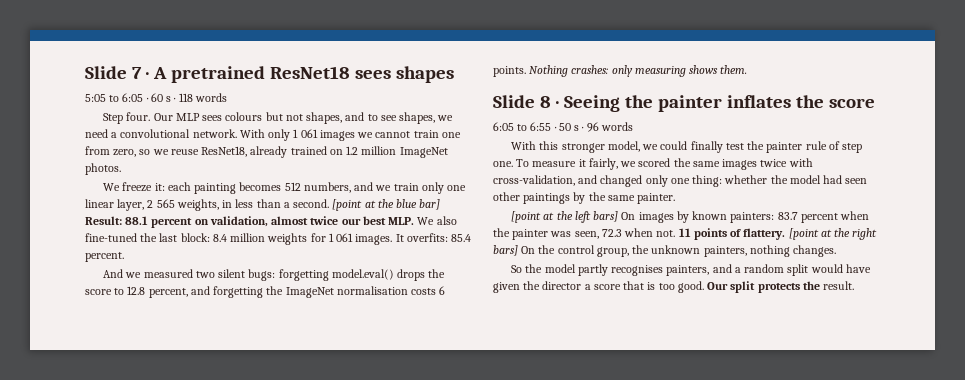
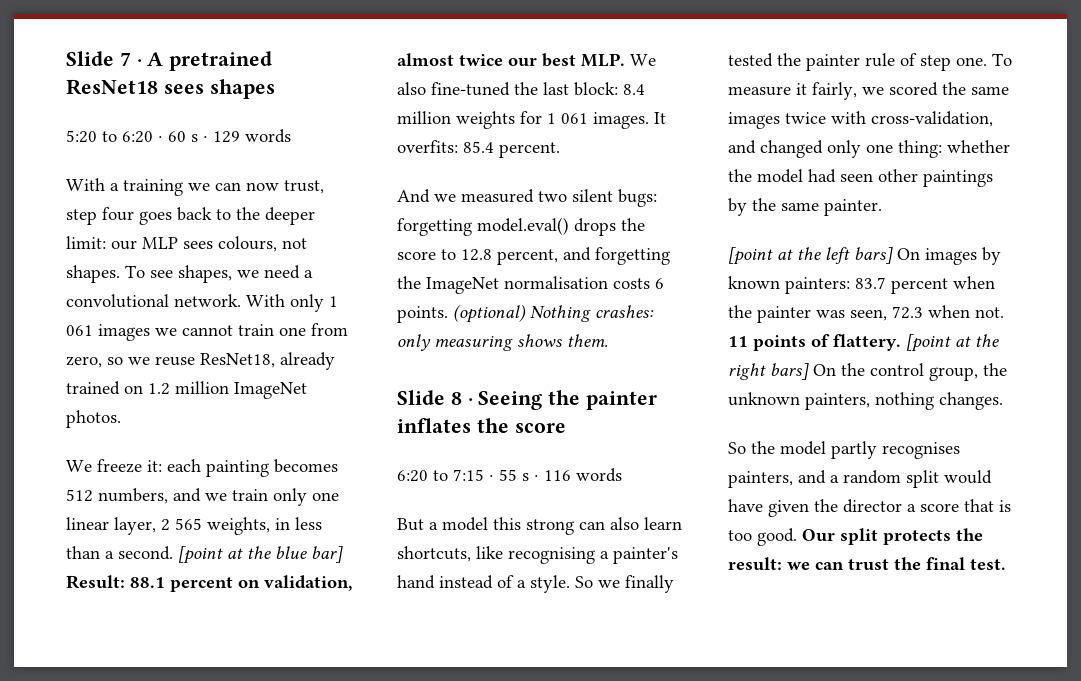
- 5:05 to 6:05 · 60 s · 118 words
- Step four. Our MLP sees colours but not shapes, and to see shapes, we need a convolutional network.
+ 5:20 to 6:20 · 60 s · 129 words
+ With a training we can now trust, step four goes back to the deeper limit: our MLP sees colours, not shapes. To see shapes, we need a convolutional network.
- Nothing crashes: only measuring shows them.
+ (optional) Nothing crashes: only measuring shows them.
- 6:05 to 6:55 · 50 s · 96 words
- With this stronger model, we could finally test the painter rule of step one.
+ 6:20 to 7:15 · 55 s · 116 words
+ But a model this strong can also learn shortcuts, like recognising a painter's hand instead of a style. So we finally tested the painter rule of step one.
- Our split protects the result.
+ Our split protects the result: we can trust the final test.

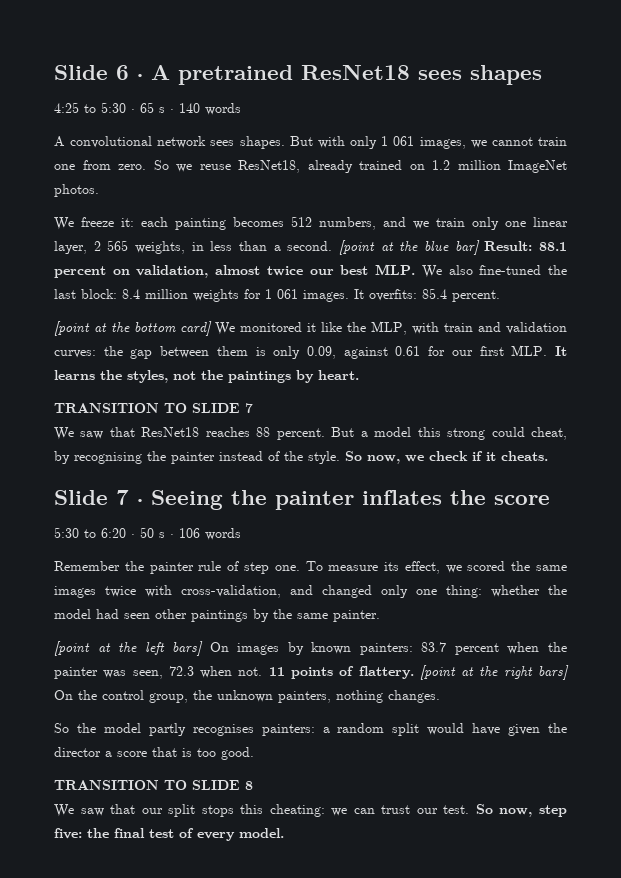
- Slide 7 · A pretrained ResNet18 sees shapes
+ Slide 6 · A pretrained ResNet18 sees shapes
- 5:20 to 6:20 · 60 s · 129 words
- With a training we can now trust, step four goes back to the deeper limit: our MLP sees colours, not shapes. To see shapes, we need a convolutional network. With only 1 061 images we cannot train one from zero, so we reuse ResNet18, already trained on 1.2 million ImageNet photos.
+ 4:25 to 5:30 · 65 s · 140 words
+ A convolutional network sees shapes. But with only 1 061 images, we cannot train one from zero. So we reuse ResNet18, already trained on 1.2 million ImageNet photos.
- And we measured two silent bugs: forgetting model.eval() drops the score to 12.8 percent, and forgetting the ImageNet normalisation costs 6 points. (optional) Nothing crashes: only measuring shows them.
- Slide 8 · Seeing the painter inflates the score
+ [point at the bottom card] We monitored it like the MLP, with train and validation curves: the gap between them is only 0.09, against 0.61 for our first MLP. It learns the styles, not the paintings by heart.
+ TRANSITION TO SLIDE 7
+ We saw that ResNet18 reaches 88 percent. But a model this strong could cheat, by recognising the painter instead of the style. So now, we check if it cheats.
+ Slide 7 · Seeing the painter inflates the score
- 6:20 to 7:15 · 55 s · 116 words
- But a model this strong can also learn shortcuts, like recognising a painter's hand instead of a style. So we finally tested the painter rule of step one.
+ 5:30 to 6:20 · 50 s · 106 words
+ Remember the painter rule of step one.
- To measure it fairly, we scored the same images twice with cross-validation, and changed only one thing: whether the model had seen other paintings by the same painter.
+ To measure its effect, we scored the same images twice with cross-validation, and changed only one thing: whether the model had seen other paintings by the same painter.
- So the model partly recognises painters, and a random split would have given the director a score that is too good. Our split protects the result: we can trust the final test.
+ So the model partly recognises painters: a random split would have given the director a score that is too good.
+ TRANSITION TO SLIDE 8
+ We saw that our split stops this cheating: we can trust our test. So now, step five: the final test of every model.

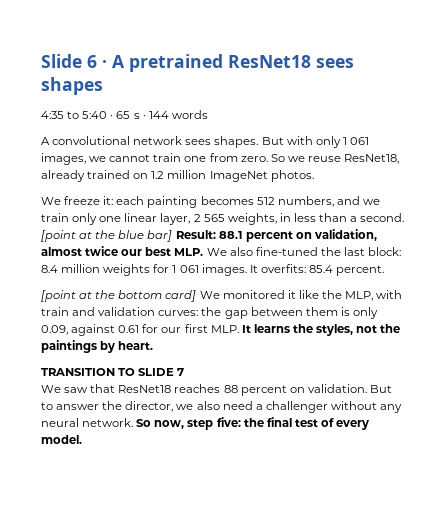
- 4:25 to 5:30 · 65 s · 140 words
+ 4:35 to 5:40 · 65 s · 144 words
- We saw that ResNet18 reaches 88 percent. But a model this strong could cheat, by recognising the painter instead of the style. So now, we check if it cheats.
- Slide 7 · Seeing the painter inflates the score
- 5:30 to 6:20 · 50 s · 106 words
- Remember the painter rule of step one. To measure its effect, we scored the same images twice with cross-validation, and changed only one thing: whether the model had seen other paintings by the same painter.
- [point at the left bars] On images by known painters: 83.7 percent when the painter was seen, 72.3 when not. 11 points of flattery. [point at the right bars] On the control group, the unknown painters, nothing changes.
- So the model partly recognises painters: a random split would have given the director a score that is too good.
- TRANSITION TO SLIDE 8
- We saw that our split stops this cheating: we can trust our test.
+ We saw that ResNet18 reaches 88 percent on validation. But to answer the director, we also need a challenger without any neural network.

